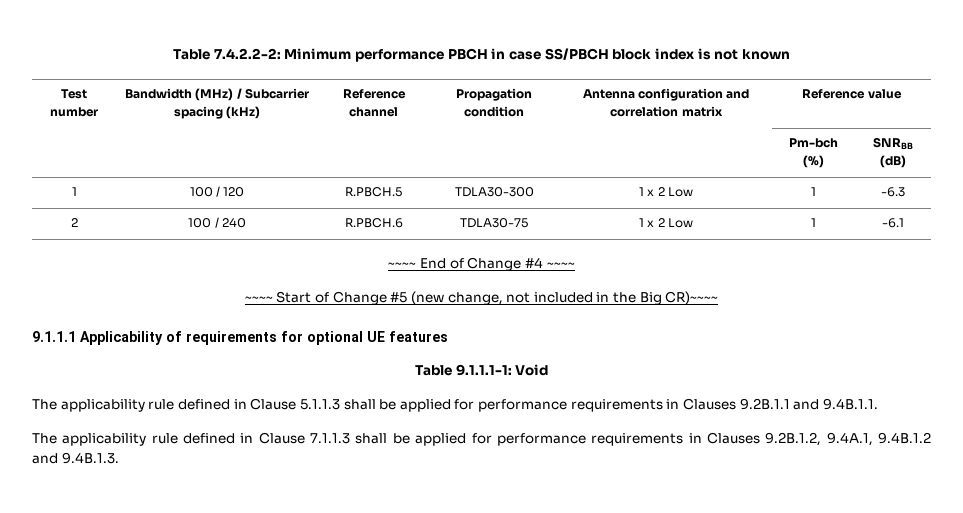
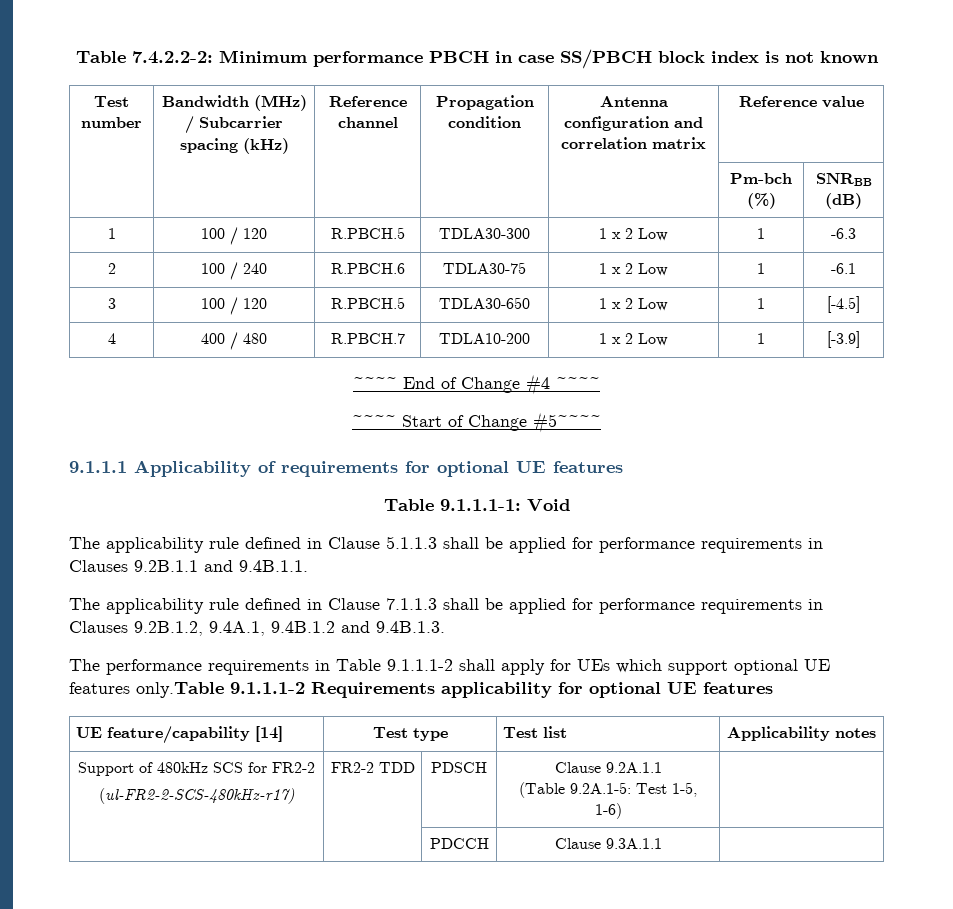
+ 3 | 100 / 120 | R.PBCH.5 | TDLA30-650 | 1 x 2 Low | 1 | [-4.5]
+ 4 | 400 / 480 | R.PBCH.7 | TDLA10-200 | 1 x 2 Low | 1 | [-3.9]
- ~~~~ Start of Change #5 (new change, not included in the Big CR)~~~~
+ ~~~~ Start of Change #5~~~~
+ The performance requirements in Table 9.1.1.1-2 shall apply for UEs which support optional UE features only.Table 9.1.1.1-2 Requirements applicability for optional UE features
+ UE feature/capability [14] | Test type | Test list | Applicability notes
+ Support of 480kHz SCS for FR2-2
+ (ul-FR2-2-SCS-480kHz-r17) | FR2-2 TDD | PDSCH | Clause 9.2A.1.1
+ (Table 9.2A.1-5: Test 1-5, 1-6) |
+ | | PDCCH | Clause 9.3A.1.1 |

